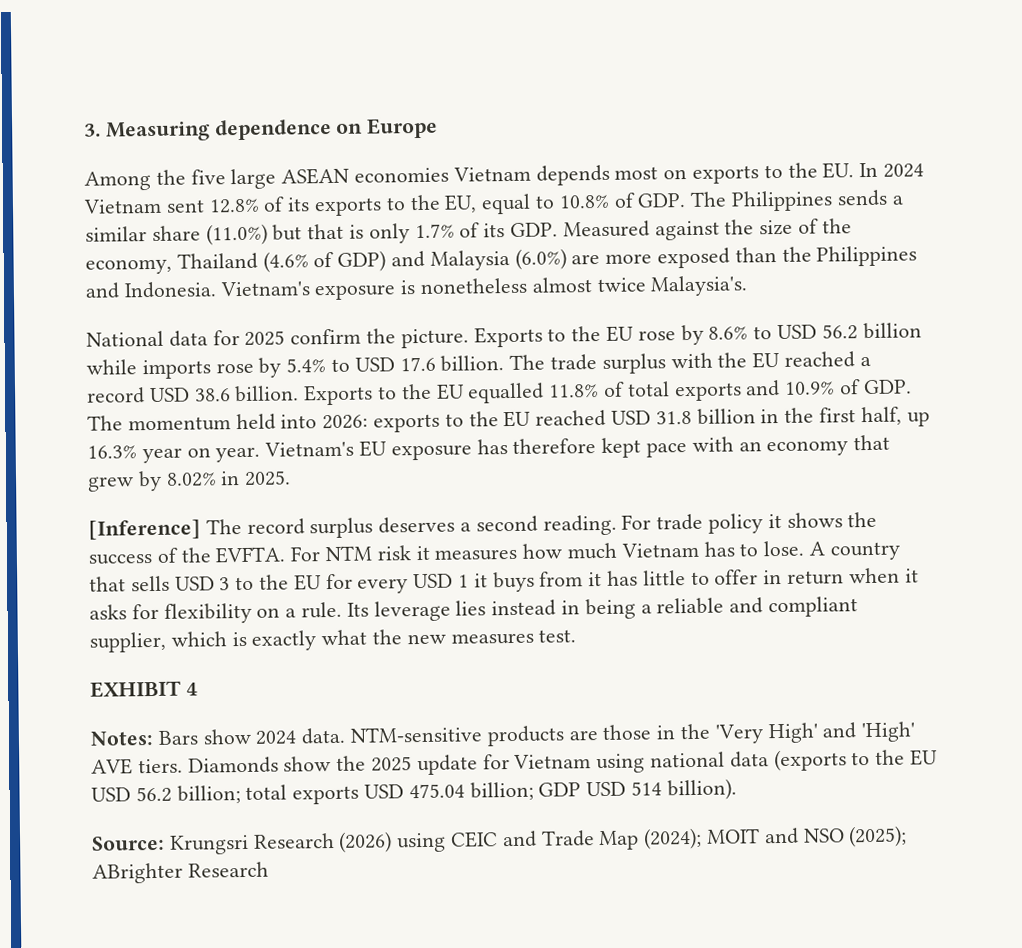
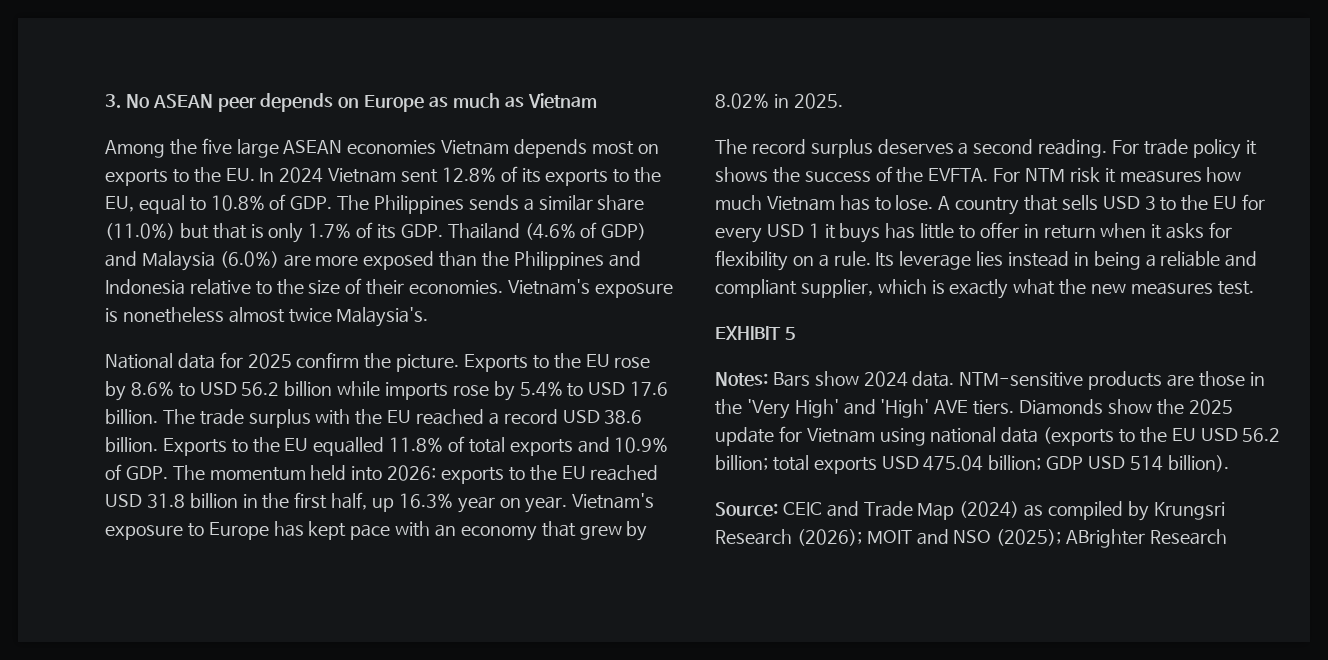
- 3. Measuring dependence on Europe
+ 3. No ASEAN peer depends on Europe as much as Vietnam
- Among the five large ASEAN economies Vietnam depends most on exports to the EU. In 2024 Vietnam sent 12.8% of its exports to the EU, equal to 10.8% of GDP. The Philippines sends a similar share (11.0%) but that is only 1.7% of its GDP. Measured against the size of the economy, Thailand (4.6% of GDP) and Malaysia (6.0%) are more exposed than the Philippines and Indonesia.
+ Among the five large ASEAN economies Vietnam depends most on exports to the EU. In 2024 Vietnam sent 12.8% of its exports to the EU, equal to 10.8% of GDP. The Philippines sends a similar share (11.0%) but that is only 1.7% of its GDP. Thailand (4.6% of GDP) and Malaysia (6.0%) are more exposed than the Philippines and Indonesia relative to the size of their economies.
- Vietnam's EU exposure has therefore kept pace with an economy that grew by 8.02% in 2025.
+ Vietnam's exposure to Europe has kept pace with an economy that grew by 8.02% in 2025.
- [Inference] The record surplus deserves a second reading.
+ The record surplus deserves a second reading.
- A country that sells USD 3 to the EU for every USD 1 it buys from it has little to offer in return when it asks for flexibility on a rule.
+ A country that sells USD 3 to the EU for every USD 1 it buys has little to offer in return when it asks for flexibility on a rule.
- EXHIBIT 4
+ EXHIBIT 5
- Source: Krungsri Research (2026) using CEIC and Trade Map (2024); MOIT and NSO (2025); ABrighter Research
+ Source: CEIC and Trade Map (2024) as compiled by Krungsri Research (2026); MOIT and NSO (2025); ABrighter Research

